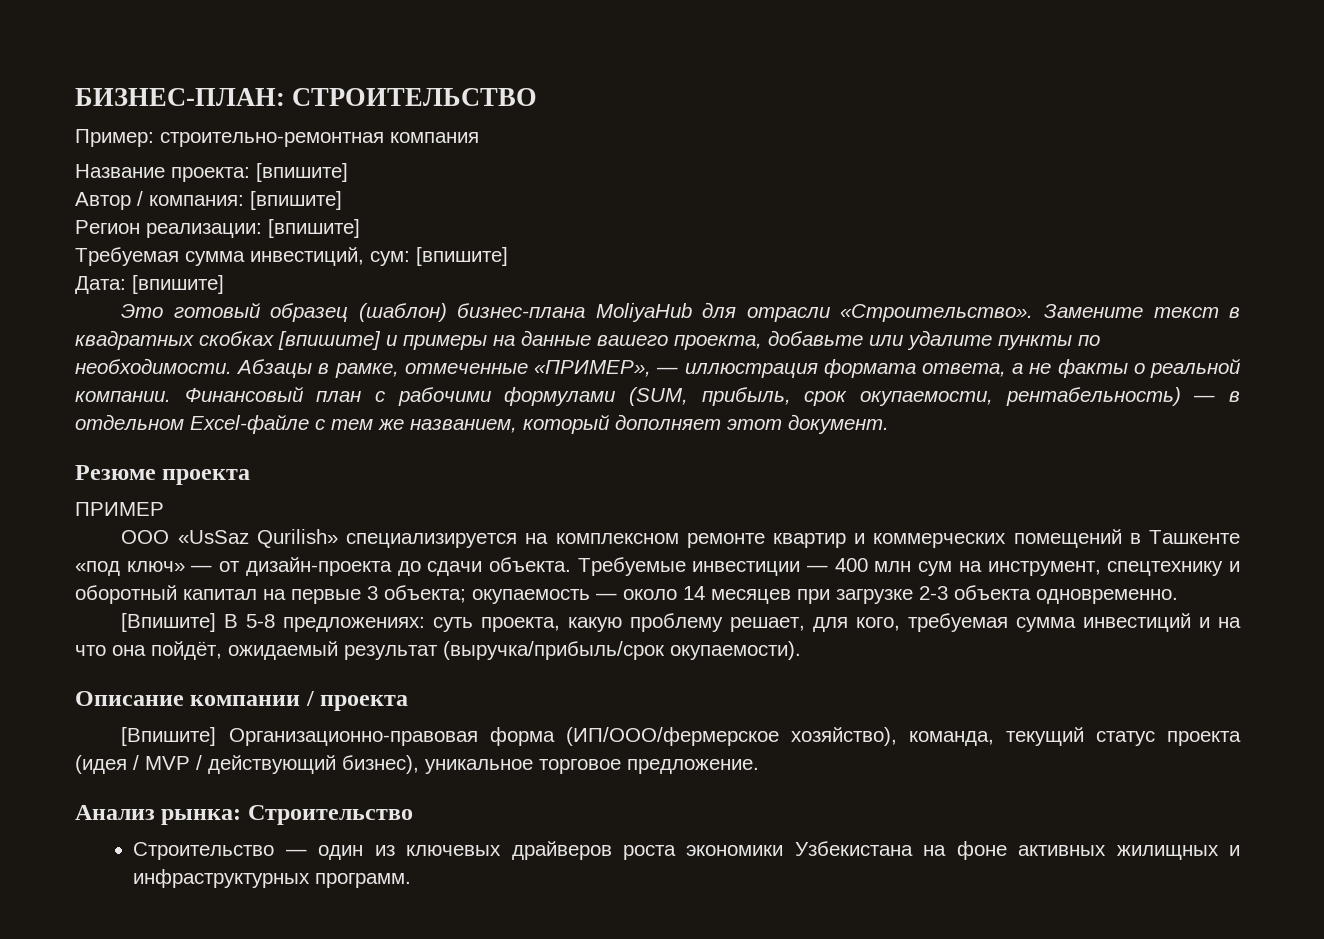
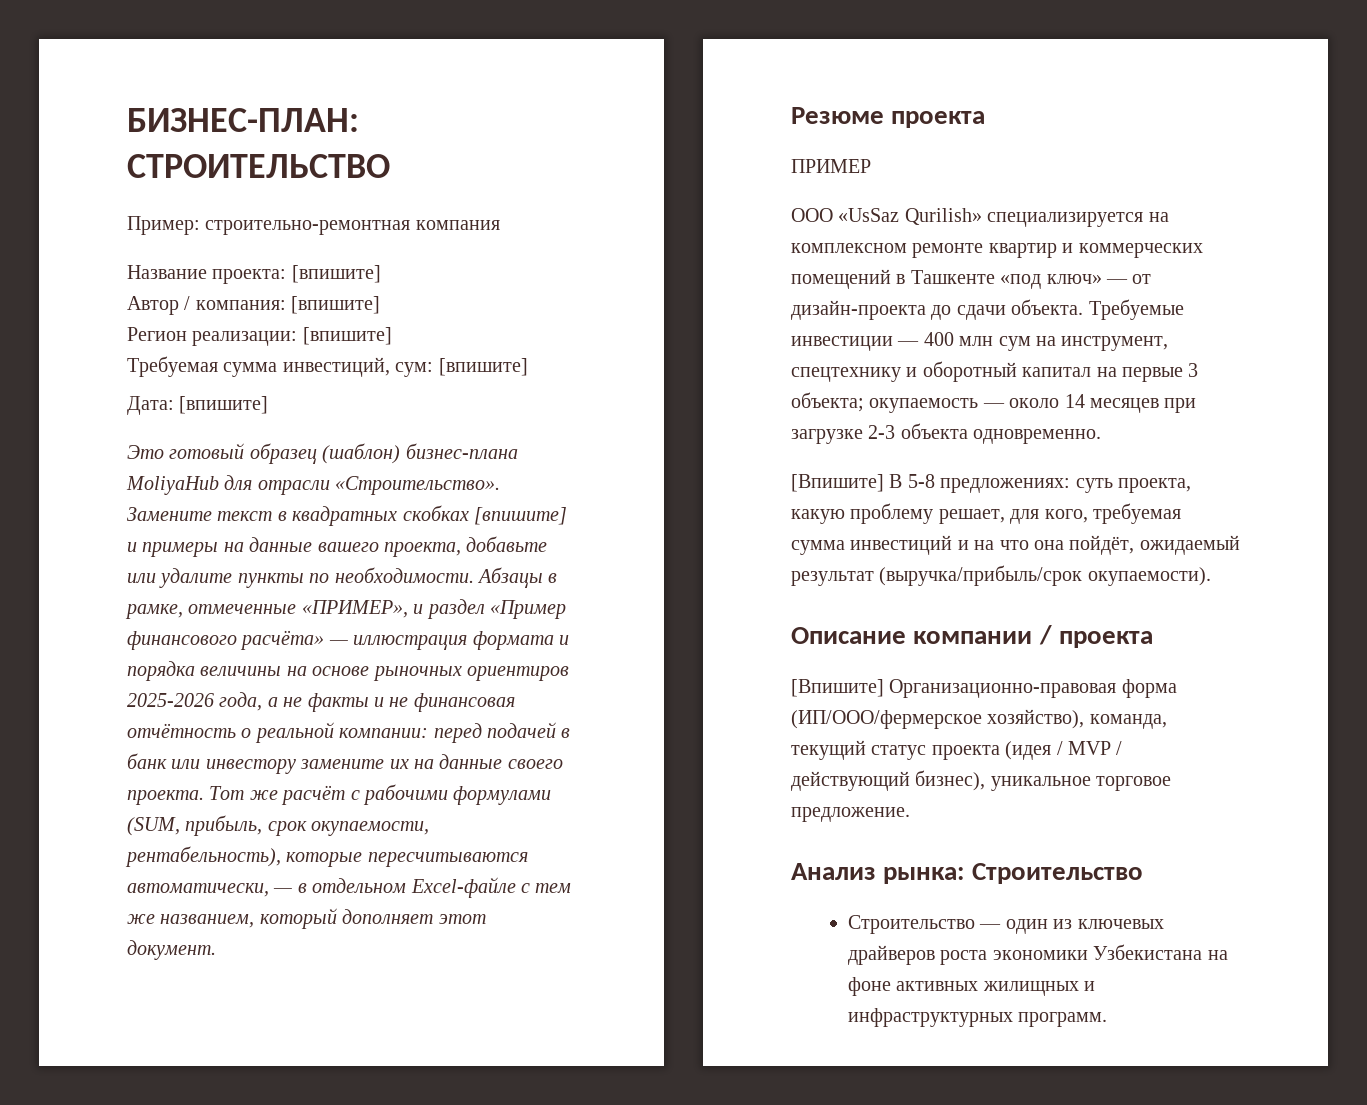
- Абзацы в рамке, отмеченные «ПРИМЕР», — иллюстрация формата ответа, а не факты о реальной компании. Финансовый план с рабочими формулами (SUM, прибыль, срок окупаемости, рентабельность) — в отдельном Excel-файле с тем же названием, который дополняет этот документ.
+ Абзацы в рамке, отмеченные «ПРИМЕР», и раздел «Пример финансового расчёта» — иллюстрация формата и порядка величины на основе рыночных ориентиров 2025-2026 года, а не факты и не финансовая отчётность о реальной компании: перед подачей в банк или инвестору замените их на данные своего проекта. Тот же расчёт с рабочими формулами (SUM, прибыль, срок окупаемости, рентабельность), которые пересчитываются автоматически, — в отдельном Excel-файле с тем же названием, который дополняет этот документ.

